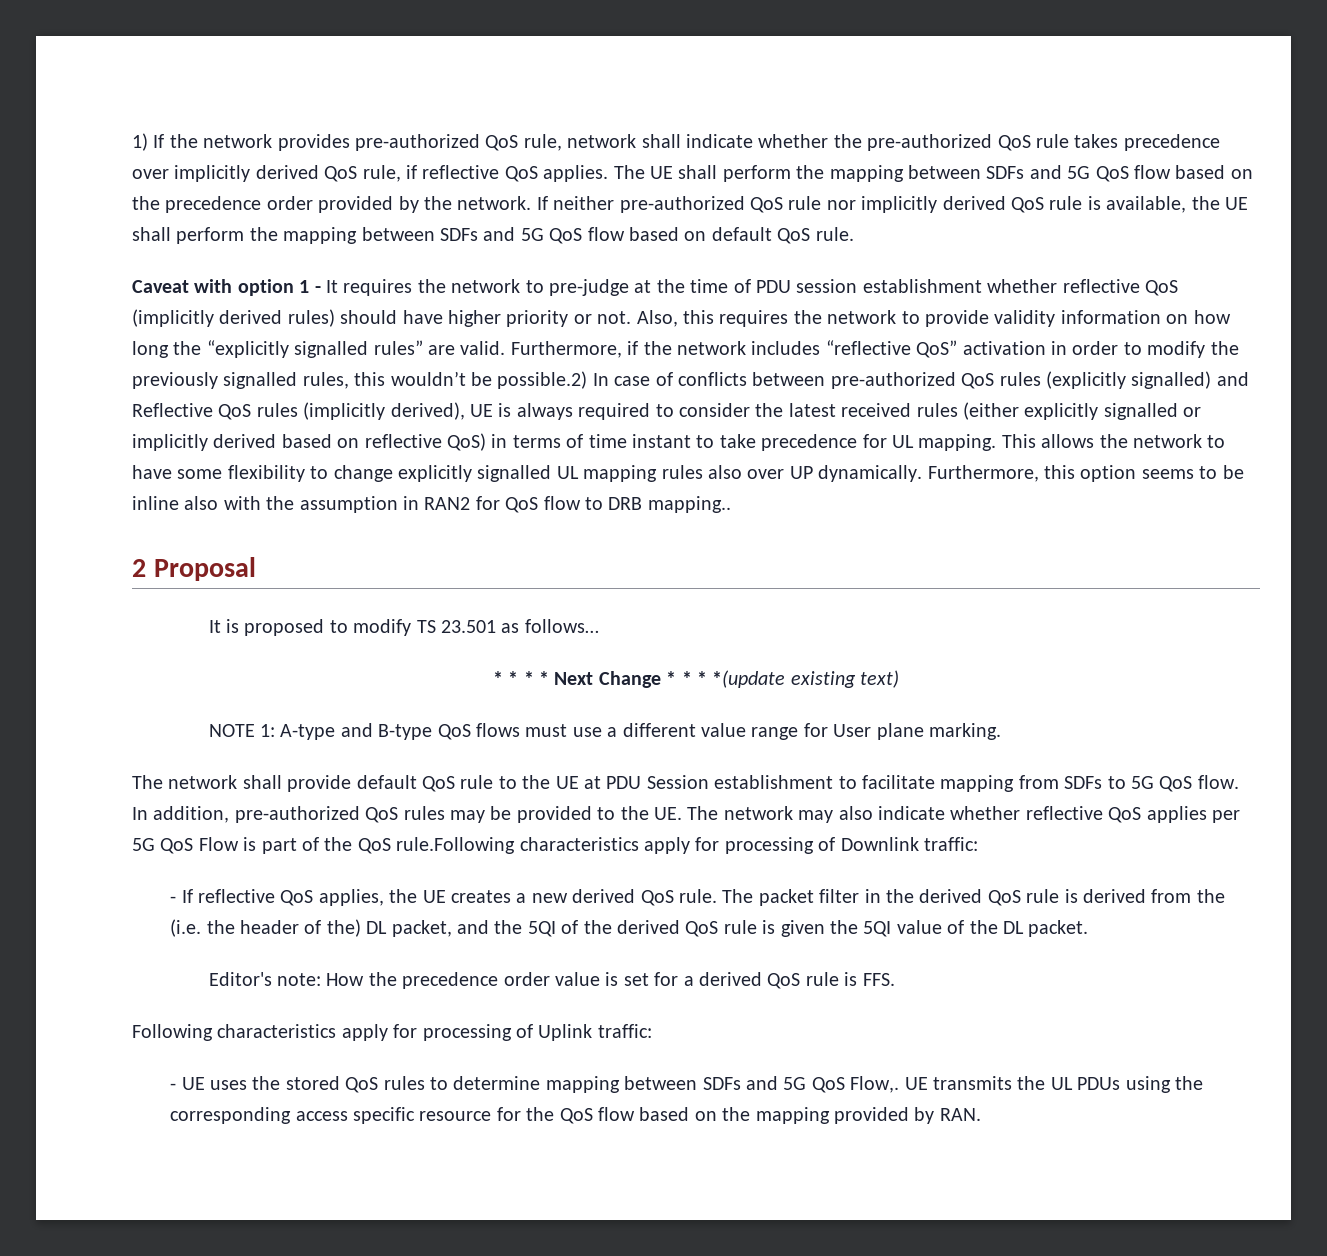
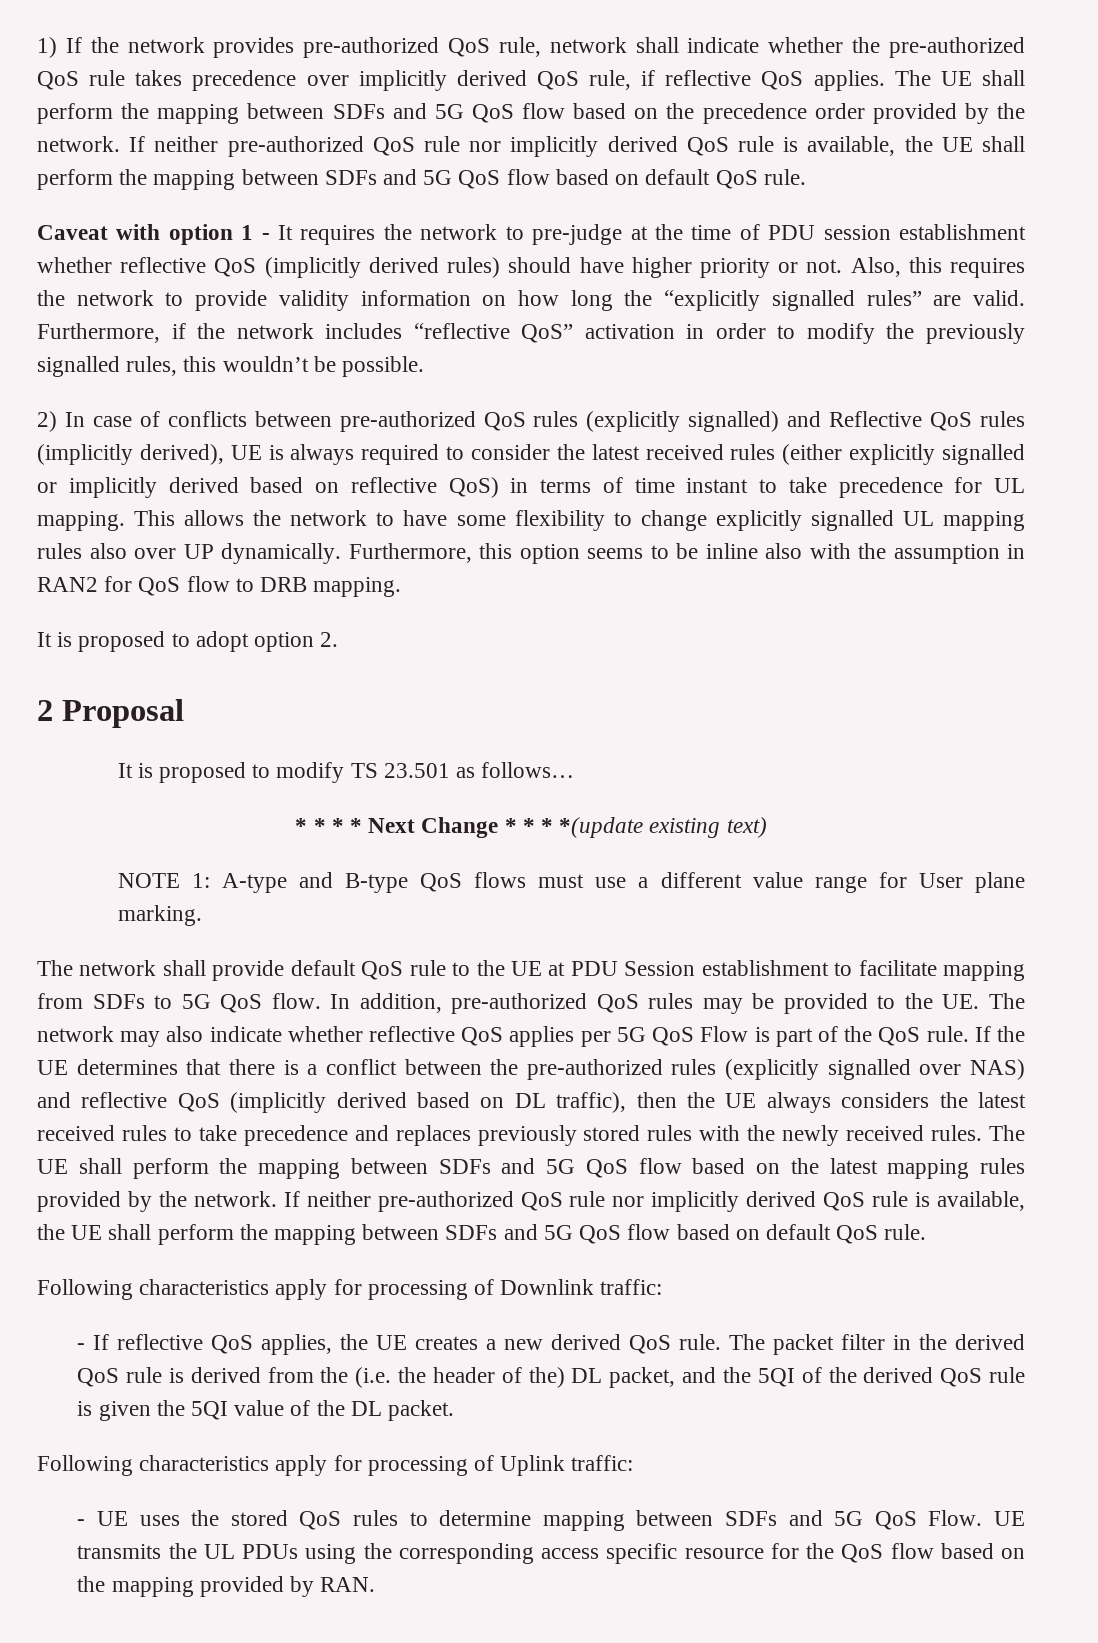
- Furthermore, if the network includes “reflective QoS” activation in order to modify the previously signalled rules, this wouldn’t be possible.2) In case of conflicts between pre-authorized QoS rules (explicitly signalled) and Reflective QoS rules (implicitly derived), UE is always required to consider the latest received rules (either explicitly signalled or implicitly derived based on reflective QoS) in terms of time instant to take precedence for UL mapping.
+ Furthermore, if the network includes “reflective QoS” activation in order to modify the previously signalled rules, this wouldn’t be possible.
+ 2) In case of conflicts between pre-authorized QoS rules (explicitly signalled) and Reflective QoS rules (implicitly derived), UE is always required to consider the latest received rules (either explicitly signalled or implicitly derived based on reflective QoS) in terms of time instant to take precedence for UL mapping.
- Furthermore, this option seems to be inline also with the assumption in RAN2 for QoS flow to DRB mapping..
+ Furthermore, this option seems to be inline also with the assumption in RAN2 for QoS flow to DRB mapping.
+ It is proposed to adopt option 2.
- In addition, pre-authorized QoS rules may be provided to the UE. The network may also indicate whether reflective QoS applies per 5G QoS Flow is part of the QoS rule.Following characteristics apply for processing of Downlink traffic:
+ In addition, pre-authorized QoS rules may be provided to the UE. The network may also indicate whether reflective QoS applies per 5G QoS Flow is part of the QoS rule. If the UE determines that there is a conflict between the pre-authorized rules (explicitly signalled over NAS) and reflective QoS (implicitly derived based on DL traffic), then the UE always considers the latest received rules to take precedence and replaces previously stored rules with the newly received rules. The UE shall perform the mapping between SDFs and 5G QoS flow based on the latest mapping rules provided by the network. If neither pre-authorized QoS rule nor implicitly derived QoS rule is available, the UE shall perform the mapping between SDFs and 5G QoS flow based on default QoS rule.
+ Following characteristics apply for processing of Downlink traffic:
- Editor's note: How the precedence order value is set for a derived QoS rule is FFS.
- - UE uses the stored QoS rules to determine mapping between SDFs and 5G QoS Flow,.
+ - UE uses the stored QoS rules to determine mapping between SDFs and 5G QoS Flow.

